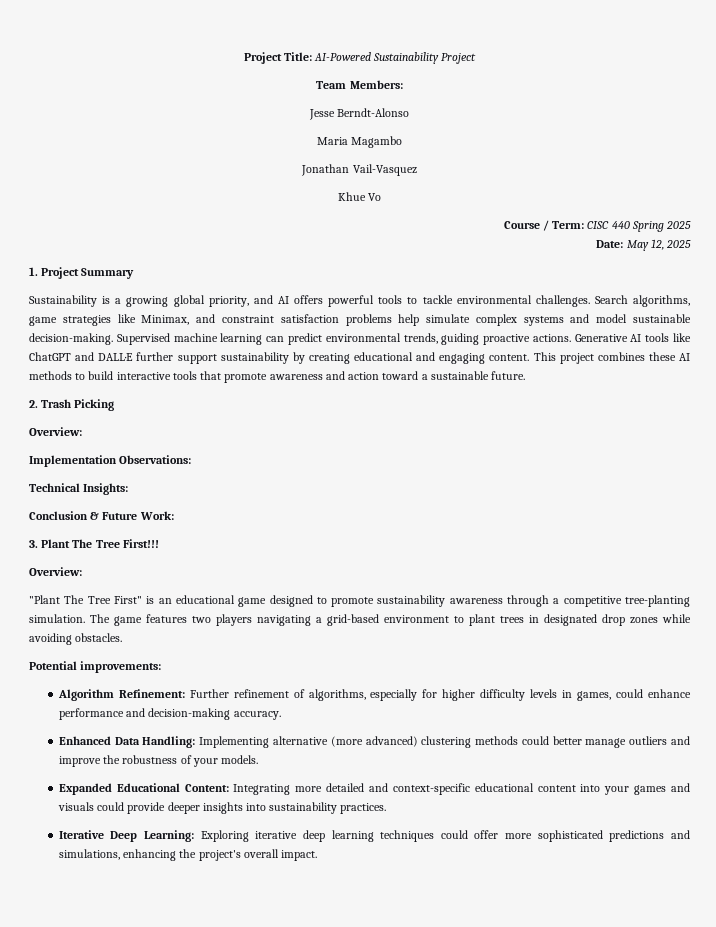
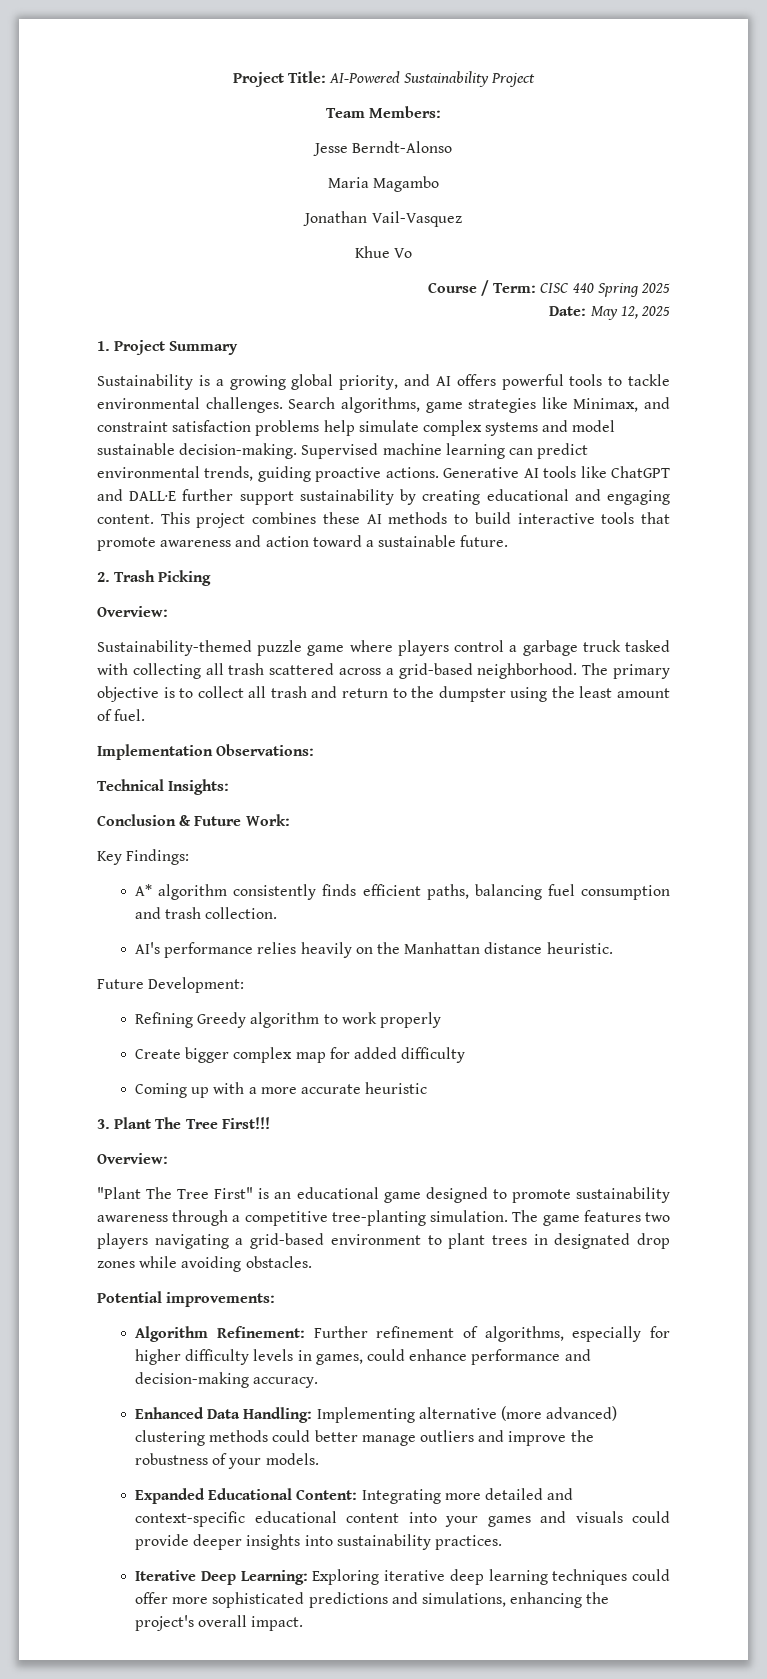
+ Sustainability-themed puzzle game where players control a garbage truck tasked with collecting all trash scattered across a grid-based neighborhood. The primary objective is to collect all trash and return to the dumpster using the least amount of fuel.
+ Key Findings:
+ A* algorithm consistently finds efficient paths, balancing fuel consumption and trash collection.
+ AI's performance relies heavily on the Manhattan distance heuristic.
+ Future Development:
+ Refining Greedy algorithm to work properly
+ Create bigger complex map for added difficulty
+ Coming up with a more accurate heuristic

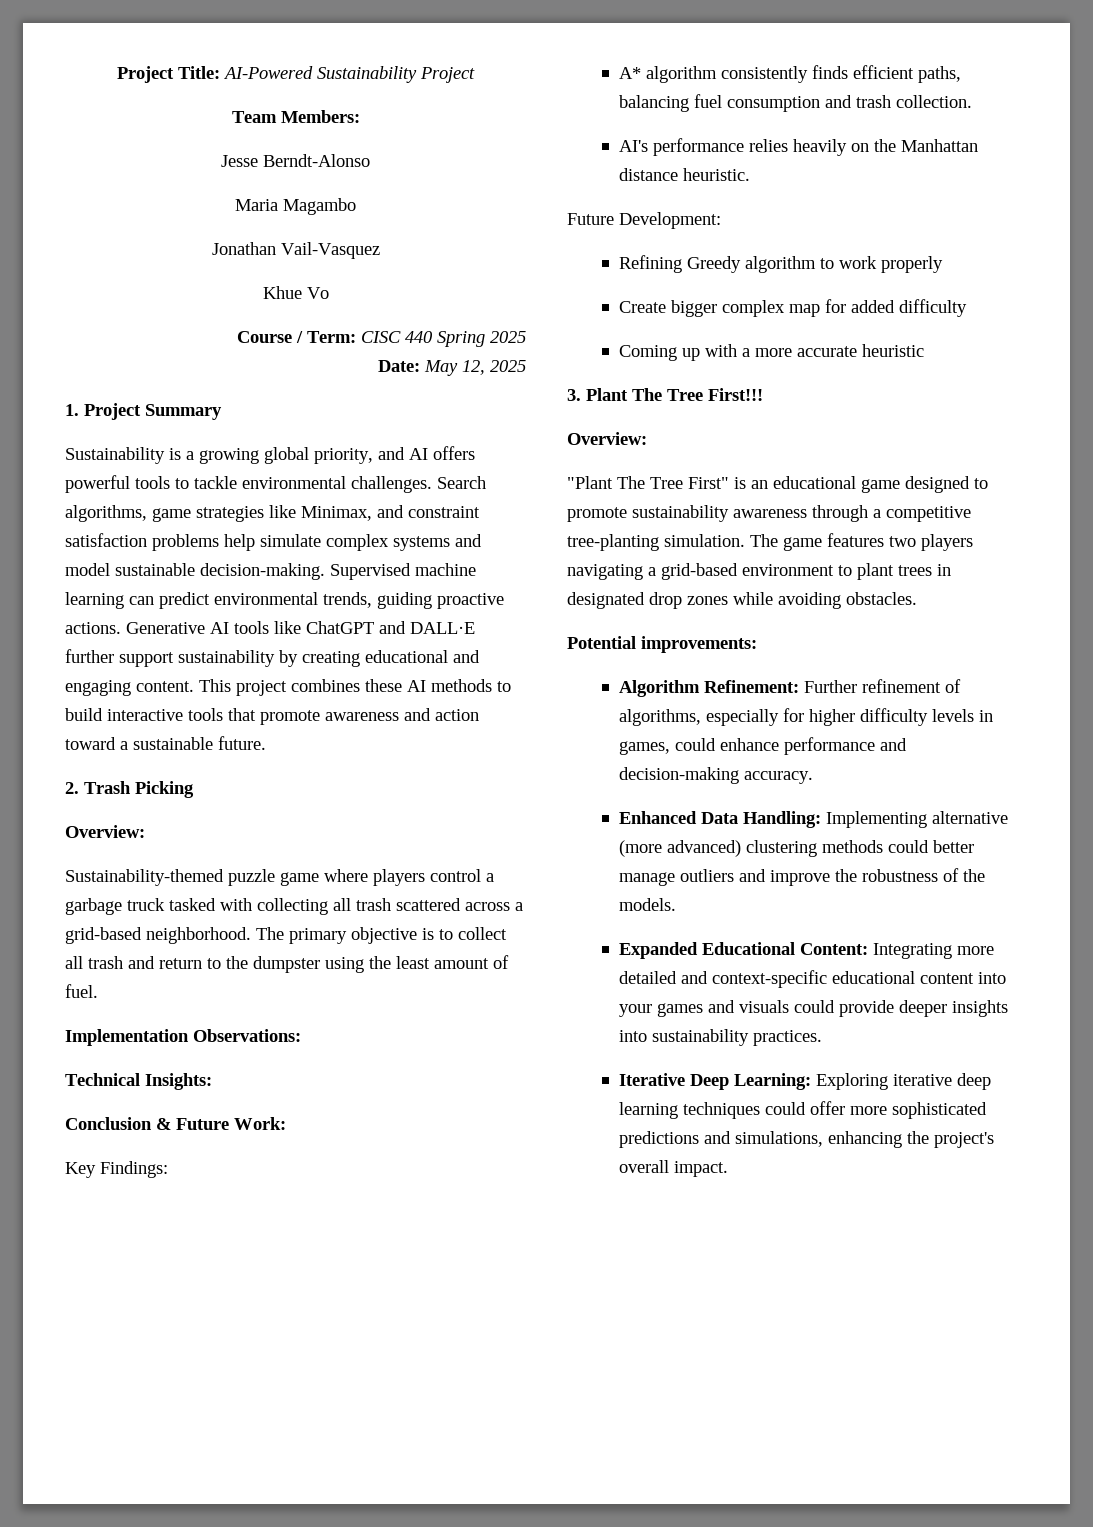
- Enhanced Data Handling: Implementing alternative (more advanced) clustering methods could better manage outliers and improve the robustness of your models.
+ Enhanced Data Handling: Implementing alternative (more advanced) clustering methods could better manage outliers and improve the robustness of the models.

